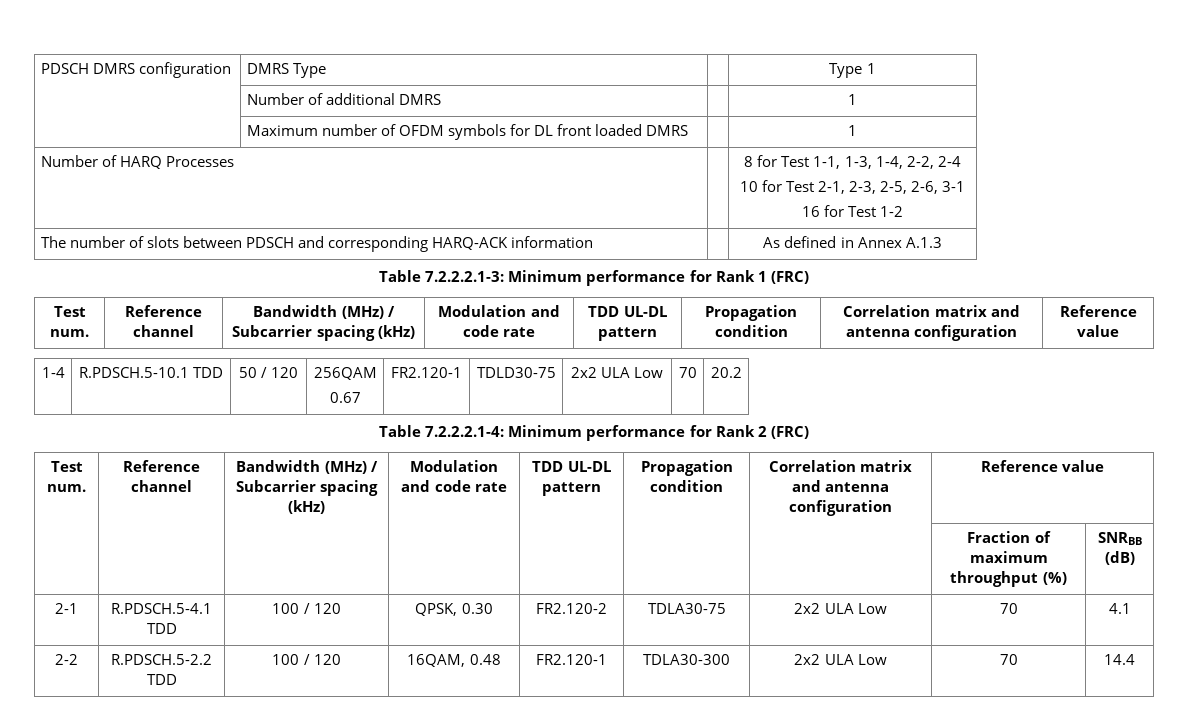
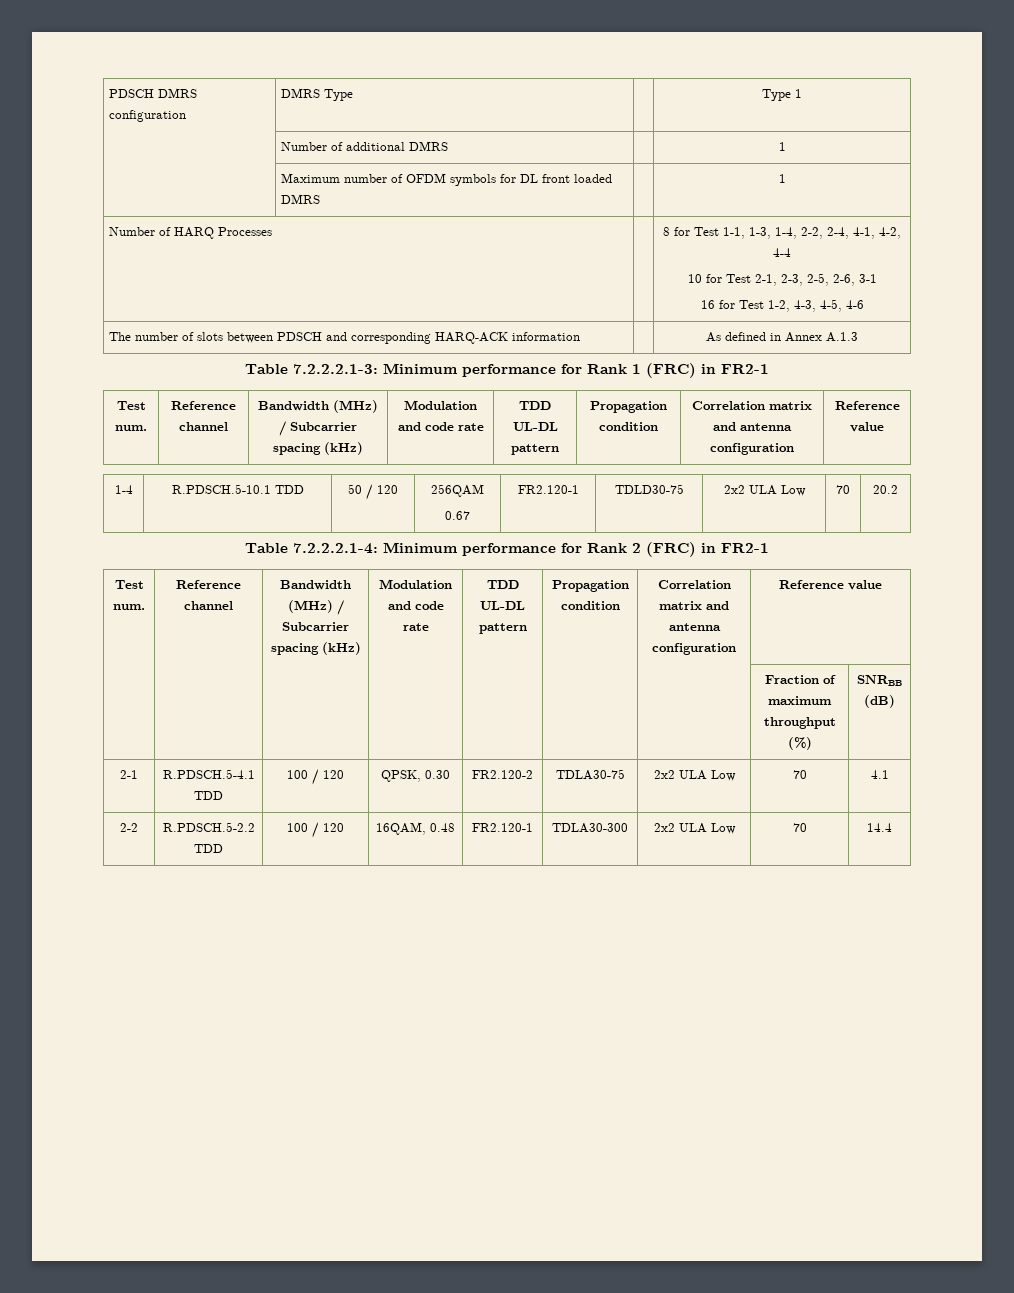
- Number of HARQ Processes | | 8 for Test 1-1, 1-3, 1-4, 2-2, 2-4
+ Number of HARQ Processes | | 8 for Test 1-1, 1-3, 1-4, 2-2, 2-4, 4-1, 4-2, 4-4
  10 for Test 2-1, 2-3, 2-5, 2-6, 3-1
- 16 for Test 1-2
+ 16 for Test 1-2, 4-3, 4-5, 4-6
- Table 7.2.2.2.1-3: Minimum performance for Rank 1 (FRC)
+ Table 7.2.2.2.1-3: Minimum performance for Rank 1 (FRC) in FR2-1
- Table 7.2.2.2.1-4: Minimum performance for Rank 2 (FRC)
+ Table 7.2.2.2.1-4: Minimum performance for Rank 2 (FRC) in FR2-1

